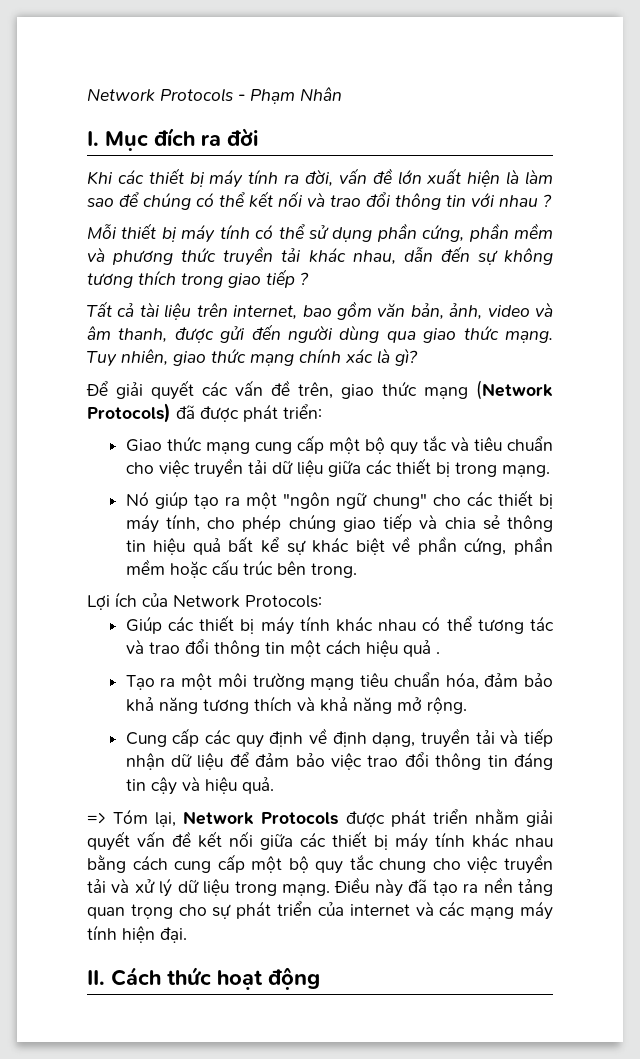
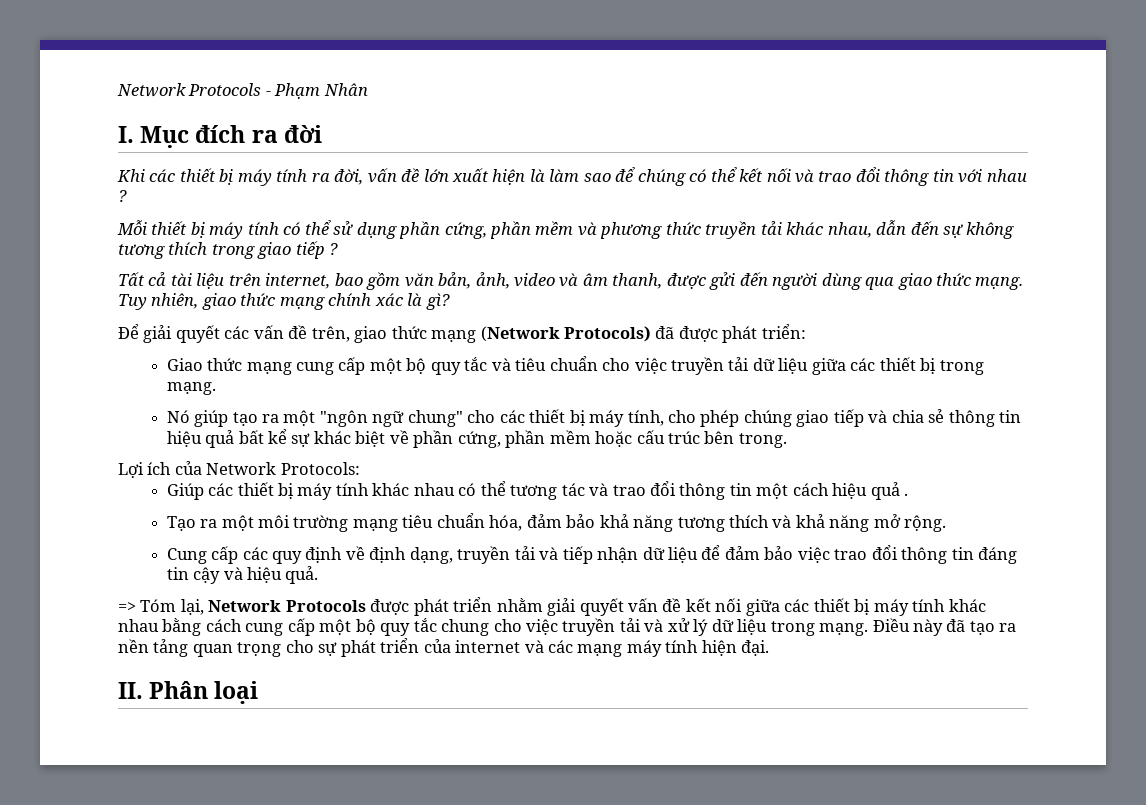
- II. Cách thức hoạt động
+ II. Phân loại

